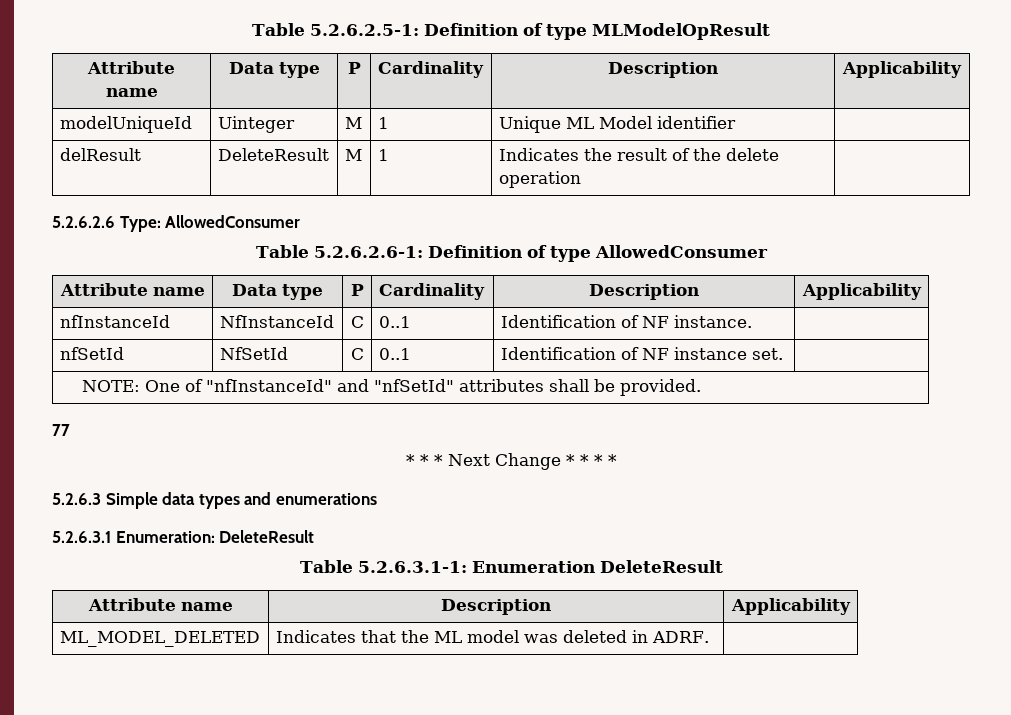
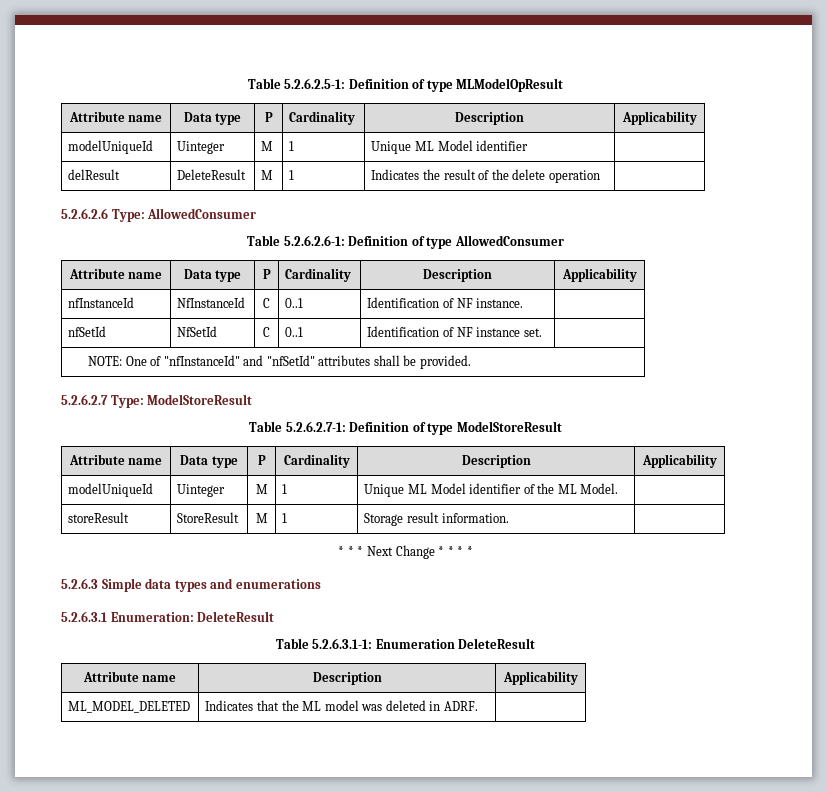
- 77
+ 5.2.6.2.7 Type: ModelStoreResult
+ Table 5.2.6.2.7-1: Definition of type ModelStoreResult
+ Attribute name | Data type | P | Cardinality | Description | Applicability
+ modelUniqueId | Uinteger | M | 1 | Unique ML Model identifier of the ML Model. |
+ storeResult | StoreResult | M | 1 | Storage result information. |

